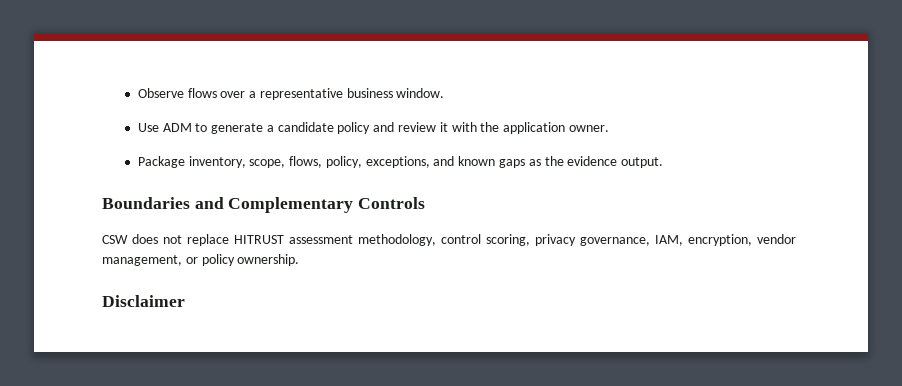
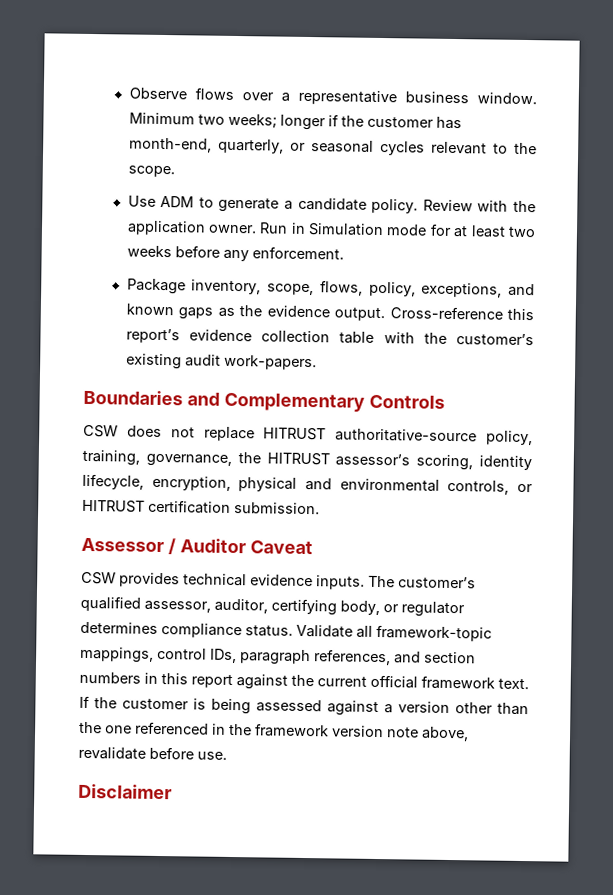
+ Minimum two weeks; longer if the customer has month-end, quarterly, or seasonal cycles relevant to the scope.
- Use ADM to generate a candidate policy and review it with the application owner.
+ Use ADM to generate a candidate policy. Review with the application owner. Run in Simulation mode for at least two weeks before any enforcement.
+ Cross-reference this report’s evidence collection table with the customer’s existing audit work-papers.
- CSW does not replace HITRUST assessment methodology, control scoring, privacy governance, IAM, encryption, vendor management, or policy ownership.
+ CSW does not replace HITRUST authoritative-source policy, training, governance, the HITRUST assessor’s scoring, identity lifecycle, encryption, physical and environmental controls, or HITRUST certification submission.
+ Assessor / Auditor Caveat
+ CSW provides technical evidence inputs. The customer’s qualified assessor, auditor, certifying body, or regulator determines compliance status. Validate all framework-topic mappings, control IDs, paragraph references, and section numbers in this report against the current official framework text. If the customer is being assessed against a version other than the one referenced in the framework version note above, revalidate before use.

